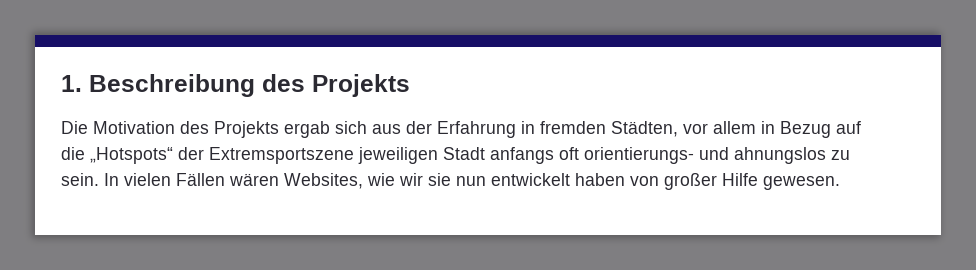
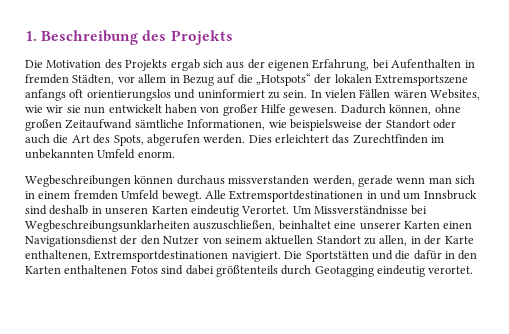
- Die Motivation des Projekts ergab sich aus der Erfahrung in fremden Städten, vor allem in Bezug auf die „Hotspots“ der Extremsportszene jeweiligen Stadt anfangs oft orientierungs- und ahnungslos zu sein.
+ Die Motivation des Projekts ergab sich aus der eigenen Erfahrung, bei Aufenthalten in fremden Städten, vor allem in Bezug auf die „Hotspots“ der lokalen Extremsportszene anfangs oft orientierungslos und uninformiert zu sein.
+ Dadurch können, ohne großen Zeitaufwand sämtliche Informationen, wie beispielsweise der Standort oder auch die Art des Spots, abgerufen werden. Dies erleichtert das Zurechtfinden im unbekannten Umfeld enorm.
+ Wegbeschreibungen können durchaus missverstanden werden, gerade wenn man sich in einem fremden Umfeld bewegt. Alle Extremsportdestinationen in und um Innsbruck sind deshalb in unseren Karten eindeutig Verortet. Um Missverständnisse bei Wegbeschreibungsunklarheiten auszuschließen, beinhaltet eine unserer Karten einen Navigationsdienst der den Nutzer von seinem aktuellen Standort zu allen, in der Karte enthaltenen, Extremsportdestinationen navigiert. Die Sportstätten und die dafür in den Karten enthaltenen Fotos sind dabei größtenteils durch Geotagging eindeutig verortet.

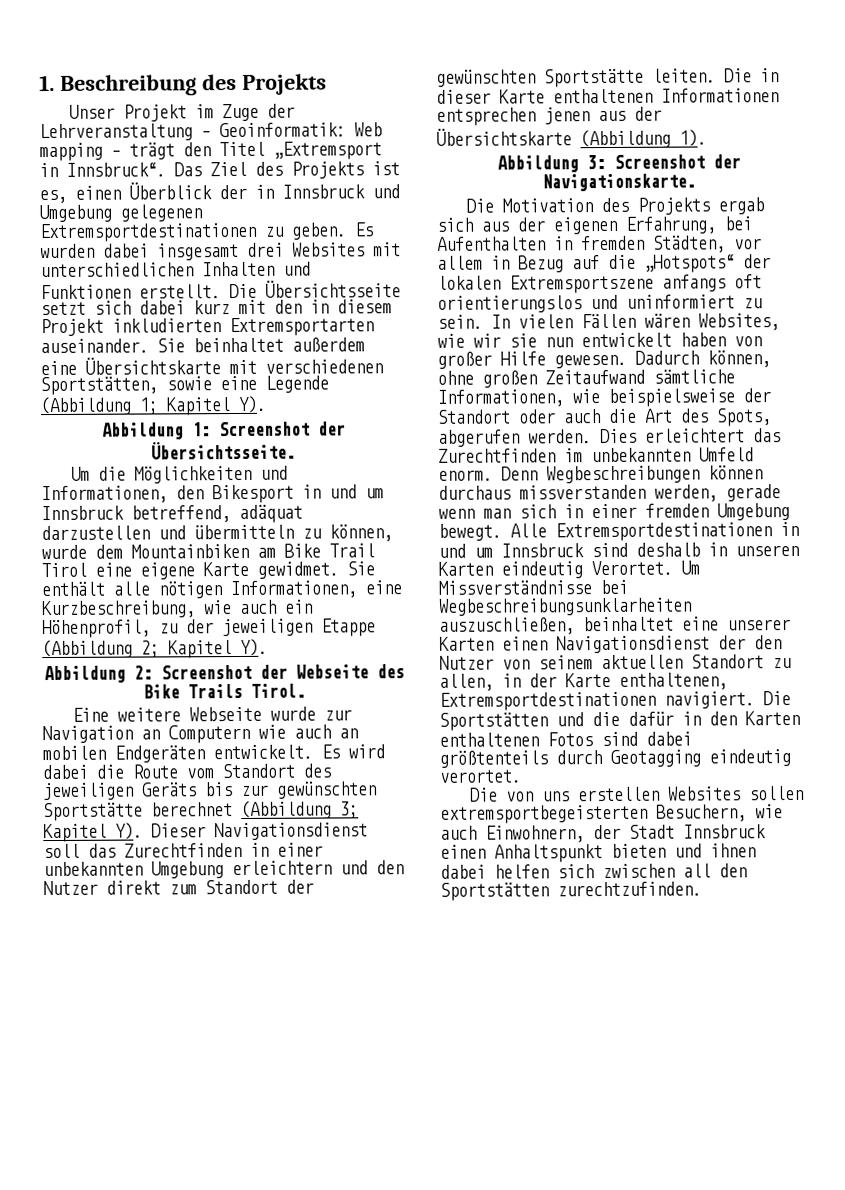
+ Unser Projekt im Zuge der Lehrveranstaltung – Geoinformatik: Web mapping – trägt den Titel „Extremsport in Innsbruck“. Das Ziel des Projekts ist es, einen Überblick der in Innsbruck und Umgebung gelegenen Extremsportdestinationen zu geben. Es wurden dabei insgesamt drei Websites mit unterschiedlichen Inhalten und Funktionen erstellt. Die Übersichtsseite setzt sich dabei kurz mit den in diesem Projekt inkludierten Extremsportarten auseinander. Sie beinhaltet außerdem eine Übersichtskarte mit verschiedenen Sportstätten, sowie eine Legende (Abbildung 1; Kapitel Y).
+ Abbildung 1: Screenshot der Übersichtsseite.
+ Um die Möglichkeiten und Informationen, den Bikesport in und um Innsbruck betreffend, adäquat darzustellen und übermitteln zu können, wurde dem Mountainbiken am Bike Trail Tirol eine eigene Karte gewidmet. Sie enthält alle nötigen Informationen, eine Kurzbeschreibung, wie auch ein Höhenprofil, zu der jeweiligen Etappe (Abbildung 2; Kapitel Y).
+ Abbildung 2: Screenshot der Webseite des Bike Trails Tirol.
+ Eine weitere Webseite wurde zur Navigation an Computern wie auch an mobilen Endgeräten entwickelt. Es wird dabei die Route vom Standort des jeweiligen Geräts bis zur gewünschten Sportstätte berechnet (Abbildung 3; Kapitel Y). Dieser Navigationsdienst soll das Zurechtfinden in einer unbekannten Umgebung erleichtern und den Nutzer direkt zum Standort der gewünschten Sportstätte leiten. Die in dieser Karte enthaltenen Informationen entsprechen jenen aus der Übersichtskarte (Abbildung 1).
+ Abbildung 3: Screenshot der Navigationskarte.
- Dies erleichtert das Zurechtfinden im unbekannten Umfeld enorm.
- Wegbeschreibungen können durchaus missverstanden werden, gerade wenn man sich in einem fremden Umfeld bewegt.
+ Dies erleichtert das Zurechtfinden im unbekannten Umfeld enorm. Denn Wegbeschreibungen können durchaus missverstanden werden, gerade wenn man sich in einer fremden Umgebung bewegt.
+ Die von uns erstellen Websites sollen extremsportbegeisterten Besuchern, wie auch Einwohnern, der Stadt Innsbruck einen Anhaltspunkt bieten und ihnen dabei helfen sich zwischen all den Sportstätten zurechtzufinden.

